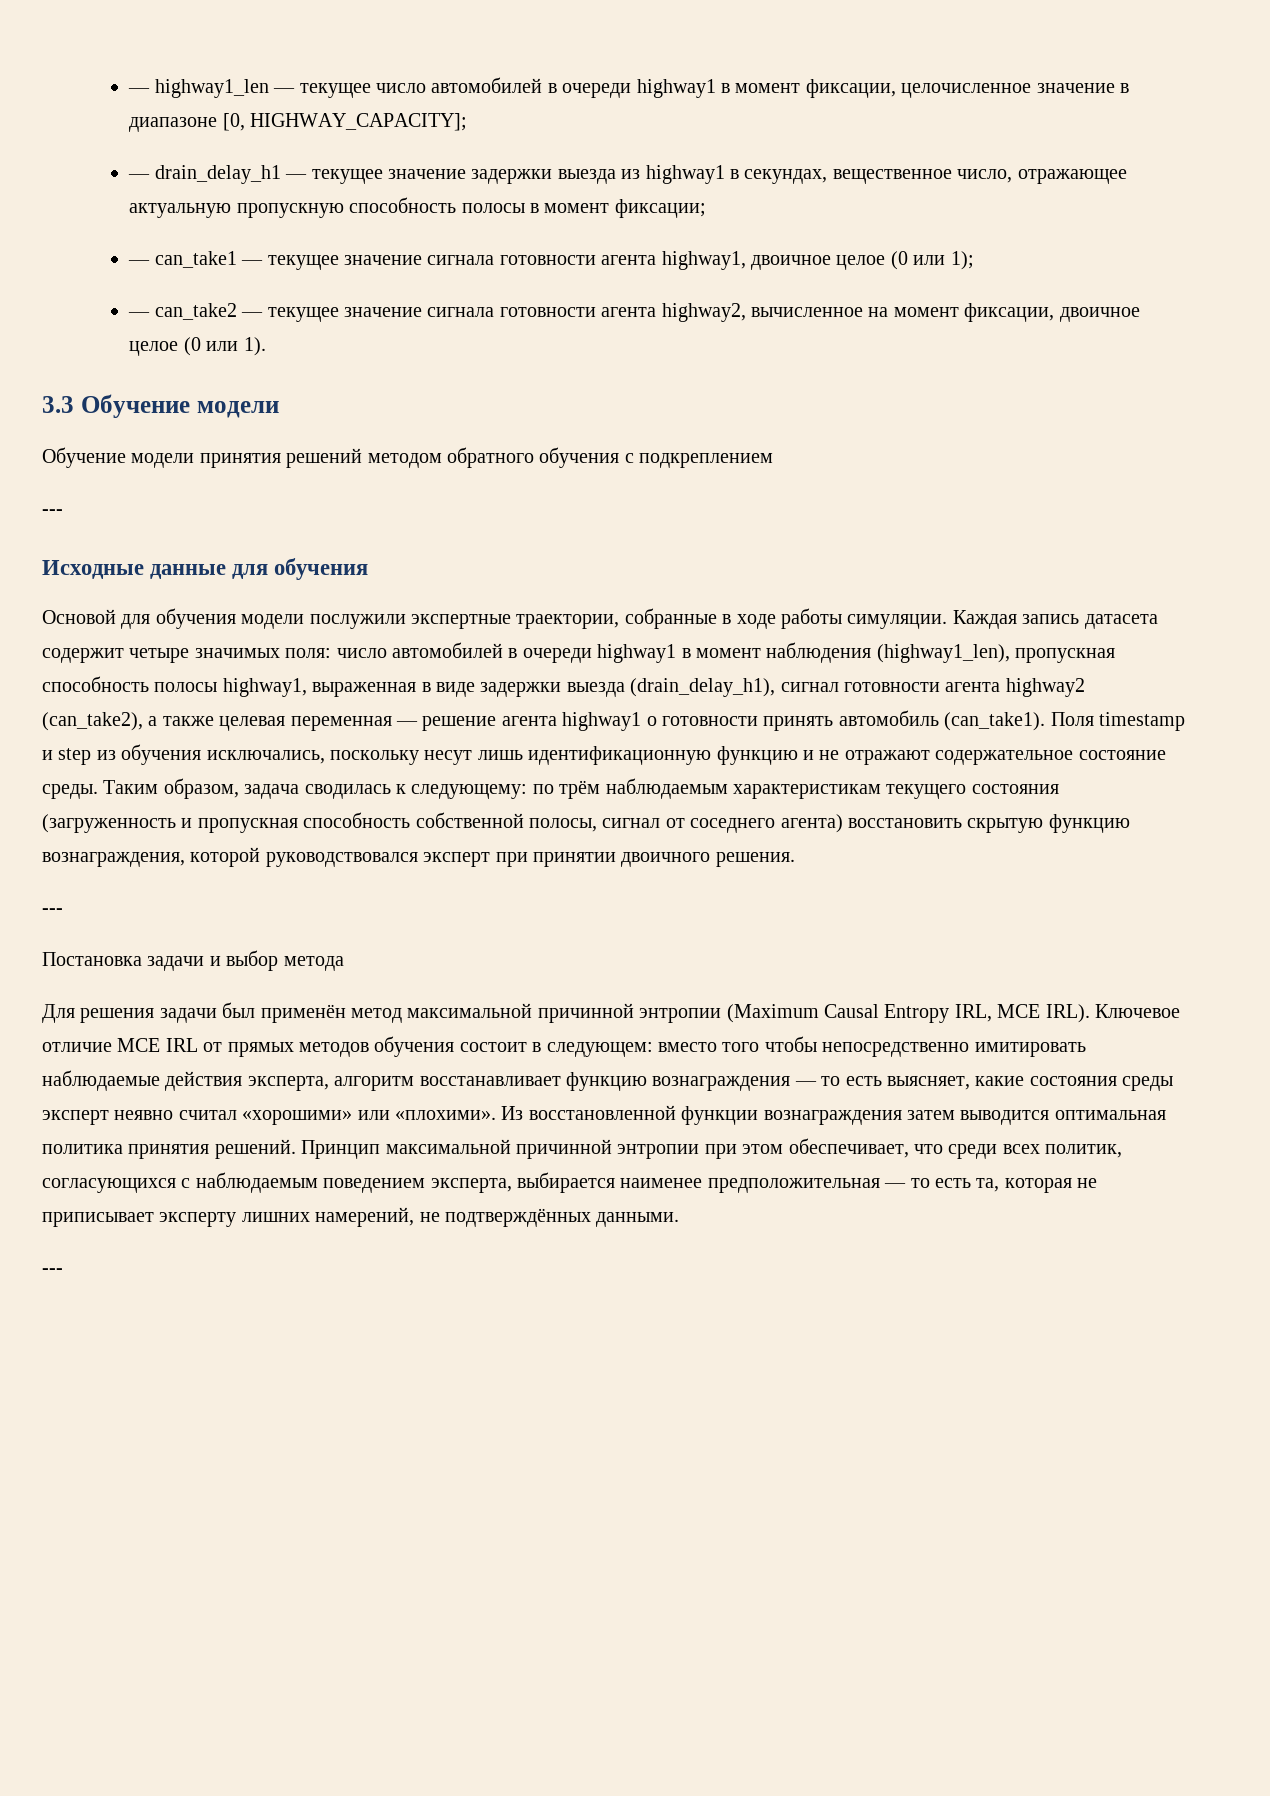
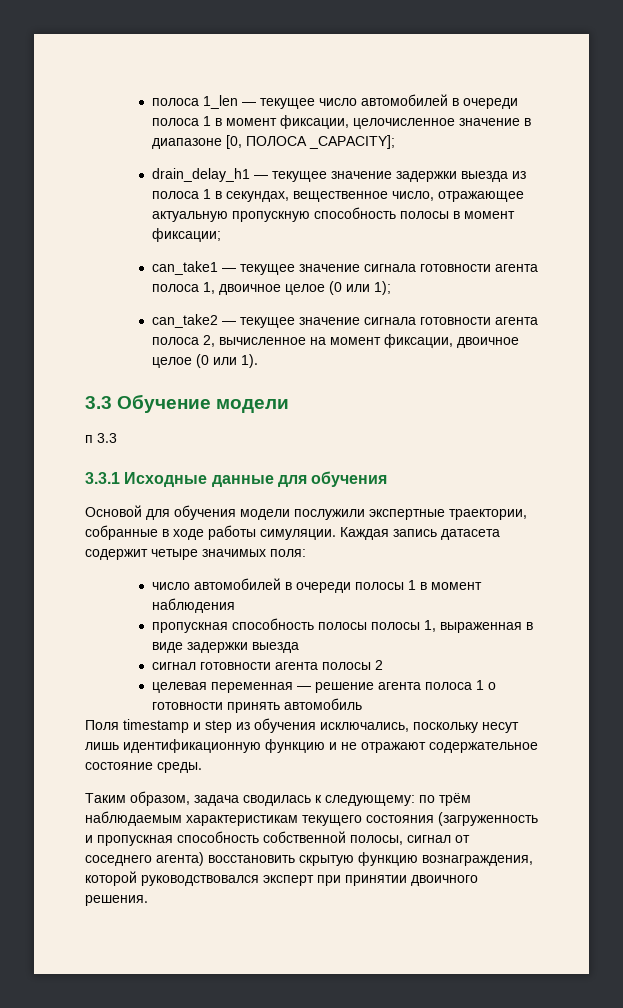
- — highway1_len — текущее число автомобилей в очереди highway1 в момент фиксации, целочисленное значение в диапазоне [0, HIGHWAY_CAPACITY];
- — drain_delay_h1 — текущее значение задержки выезда из highway1 в секундах, вещественное число, отражающее актуальную пропускную способность полосы в момент фиксации;
+ полоса 1_len — текущее число автомобилей в очереди полоса 1 в момент фиксации, целочисленное значение в диапазоне [0, ПОЛОСА _CAPACITY];
+ drain_delay_h1 — текущее значение задержки выезда из полоса 1 в секундах, вещественное число, отражающее актуальную пропускную способность полосы в момент фиксации;
- — can_take1 — текущее значение сигнала готовности агента highway1, двоичное целое (0 или 1);
+ can_take1 — текущее значение сигнала готовности агента полоса 1, двоичное целое (0 или 1);
- — can_take2 — текущее значение сигнала готовности агента highway2, вычисленное на момент фиксации, двоичное целое (0 или 1).
+ can_take2 — текущее значение сигнала готовности агента полоса 2, вычисленное на момент фиксации, двоичное целое (0 или 1).
- Обучение модели принятия решений методом обратного обучения с подкреплением
- ---
- Исходные данные для обучения
+ п 3.3
+ 3.3.1 Исходные данные для обучения
- Каждая запись датасета содержит четыре значимых поля: число автомобилей в очереди highway1 в момент наблюдения (highway1_len), пропускная способность полосы highway1, выраженная в виде задержки выезда (drain_delay_h1), сигнал готовности агента highway2 (can_take2), а также целевая переменная — решение агента highway1 о готовности принять автомобиль (can_take1). Поля timestamp и step из обучения исключались, поскольку несут лишь идентификационную функцию и не отражают содержательное состояние среды. Таким образом, задача сводилась к следующему:
+ Каждая запись датасета содержит четыре значимых поля:
+ число автомобилей в очереди полосы 1 в момент наблюдения
+ пропускная способность полосы полосы 1, выраженная в виде задержки выезда
+ сигнал готовности агента полосы 2
+ целевая переменная — решение агента полоса 1 о готовности принять автомобиль
+ Поля timestamp и step из обучения исключались, поскольку несут лишь идентификационную функцию и не отражают содержательное состояние среды.
+ Таким образом, задача сводилась к следующему:
  по трём наблюдаемым характеристикам текущего состояния (загруженность и пропускная способность собственной полосы, сигнал от соседнего агента) восстановить скрытую функцию вознаграждения, которой руководствовался эксперт при принятии двоичного решения.
- ---
- Постановка задачи и выбор метода
- Для решения задачи был применён метод максимальной причинной энтропии (Maximum Causal Entropy IRL, MCE IRL). Ключевое отличие MCE IRL от прямых методов обучения состоит в следующем: вместо того чтобы непосредственно имитировать наблюдаемые действия эксперта, алгоритм восстанавливает функцию вознаграждения — то есть выясняет, какие состояния среды эксперт неявно считал «хорошими» или «плохими». Из восстановленной функции вознаграждения затем выводится оптимальная политика принятия решений. Принцип максимальной причинной энтропии при этом обеспечивает, что среди всех политик, согласующихся с наблюдаемым поведением эксперта, выбирается наименее предположительная — то есть та, которая не приписывает эксперту лишних намерений, не подтверждённых данными.
- ---

